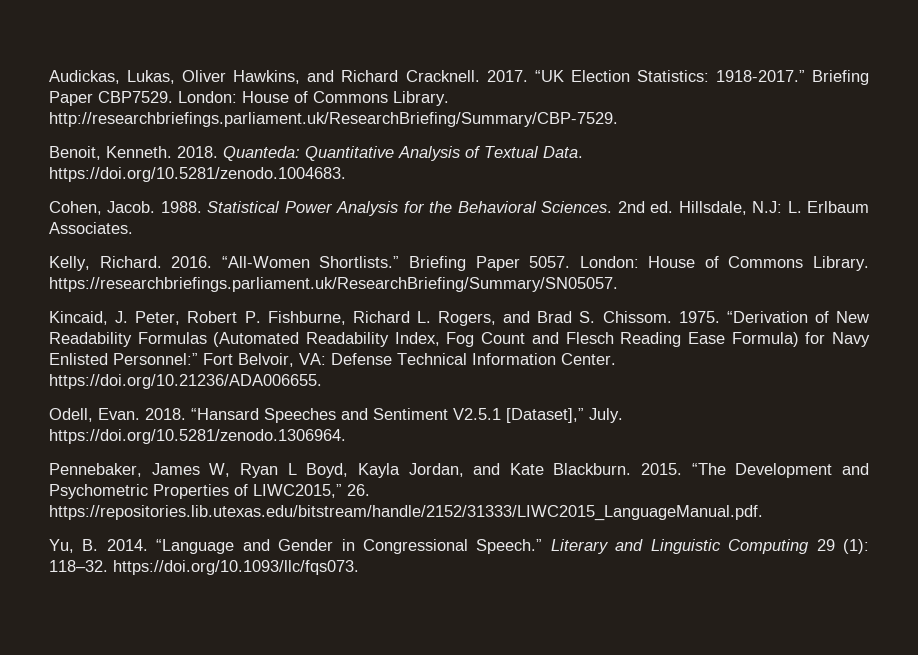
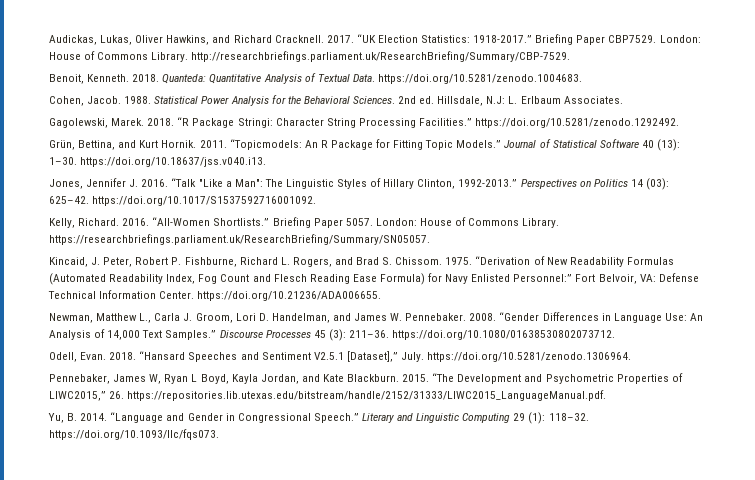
+ Gagolewski, Marek. 2018. “R Package Stringi: Character String Processing Facilities.” https://doi.org/10.5281/zenodo.1292492.
+ Grün, Bettina, and Kurt Hornik. 2011. “Topicmodels: An R Package for Fitting Topic Models.” Journal of Statistical Software 40 (13): 1–30. https://doi.org/10.18637/jss.v040.i13.
+ Jones, Jennifer J. 2016. “Talk "Like a Man": The Linguistic Styles of Hillary Clinton, 1992-2013.” Perspectives on Politics 14 (03): 625–42. https://doi.org/10.1017/S1537592716001092.
+ Newman, Matthew L., Carla J. Groom, Lori D. Handelman, and James W. Pennebaker. 2008. “Gender Differences in Language Use: An Analysis of 14,000 Text Samples.” Discourse Processes 45 (3): 211–36. https://doi.org/10.1080/01638530802073712.

